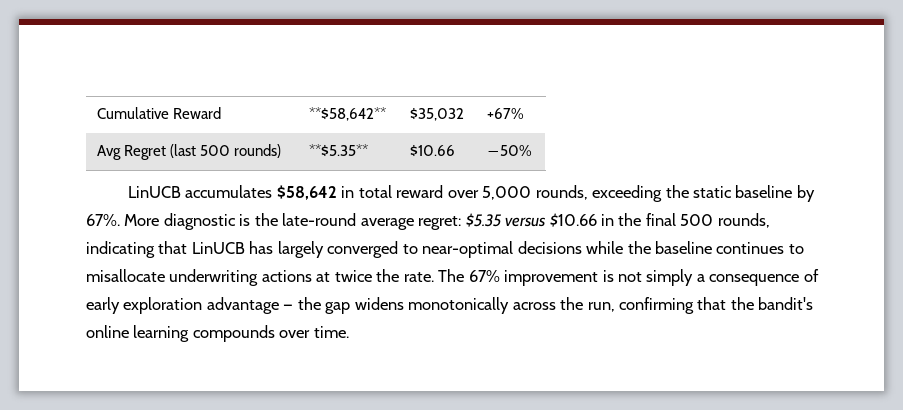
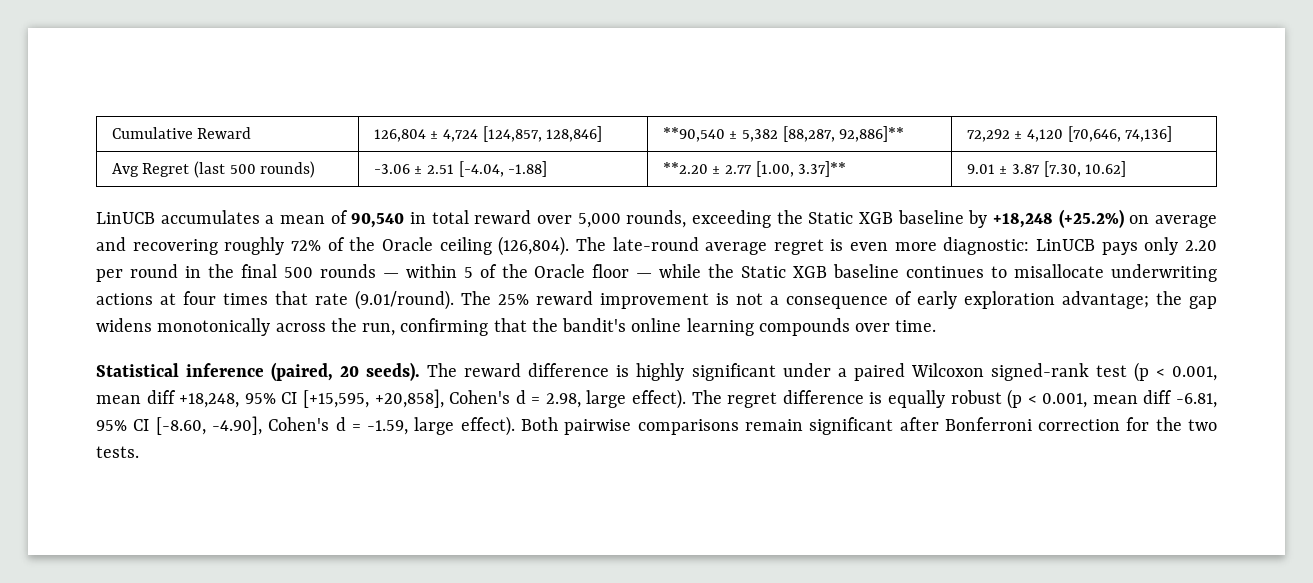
- Cumulative Reward | **$58,642** | $35,032 | +67%
+ Cumulative Reward | 126,804 ± 4,724 [124,857, 128,846] | **90,540 ± 5,382 [88,287, 92,886]** | 72,292 ± 4,120 [70,646, 74,136]
- Avg Regret (last 500 rounds) | **$5.35** | $10.66 | −50%
- LinUCB accumulates $58,642 in total reward over 5,000 rounds, exceeding the static baseline by 67%. More diagnostic is the late-round average regret: $5.35 versus $10.66 in the final 500 rounds, indicating that LinUCB has largely converged to near-optimal decisions while the baseline continues to misallocate underwriting actions at twice the rate. The 67% improvement is not simply a consequence of early exploration advantage — the gap widens monotonically across the run, confirming that the bandit's online learning compounds over time.
+ Avg Regret (last 500 rounds) | -3.06 ± 2.51 [-4.04, -1.88] | **2.20 ± 2.77 [1.00, 3.37]** | 9.01 ± 3.87 [7.30, 10.62]
+ LinUCB accumulates a mean of 90,540 in total reward over 5,000 rounds, exceeding the Static XGB baseline by +18,248 (+25.2%) on average and recovering roughly 72% of the Oracle ceiling (126,804). The late-round average regret is even more diagnostic: LinUCB pays only 2.20 per round in the final 500 rounds — within 5 of the Oracle floor — while the Static XGB baseline continues to misallocate underwriting actions at four times that rate (9.01/round). The 25% reward improvement is not a consequence of early exploration advantage; the gap widens monotonically across the run, confirming that the bandit's online learning compounds over time.
+ Statistical inference (paired, 20 seeds). The reward difference is highly significant under a paired Wilcoxon signed-rank test (p < 0.001, mean diff +18,248, 95% CI [+15,595, +20,858], Cohen's d = 2.98, large effect). The regret difference is equally robust (p < 0.001, mean diff -6.81, 95% CI [-8.60, -4.90], Cohen's d = -1.59, large effect). Both pairwise comparisons remain significant after Bonferroni correction for the two tests.

